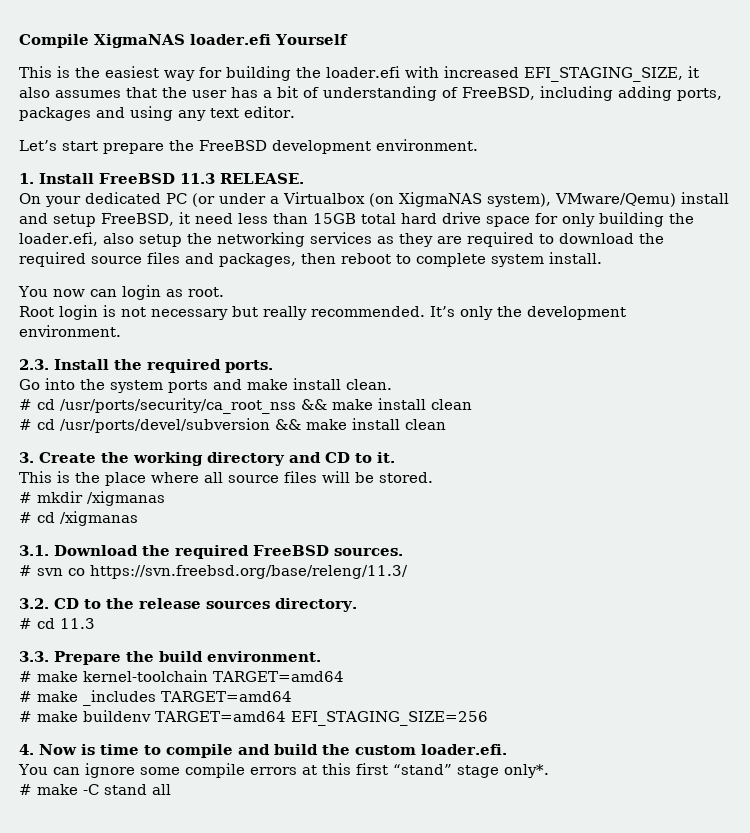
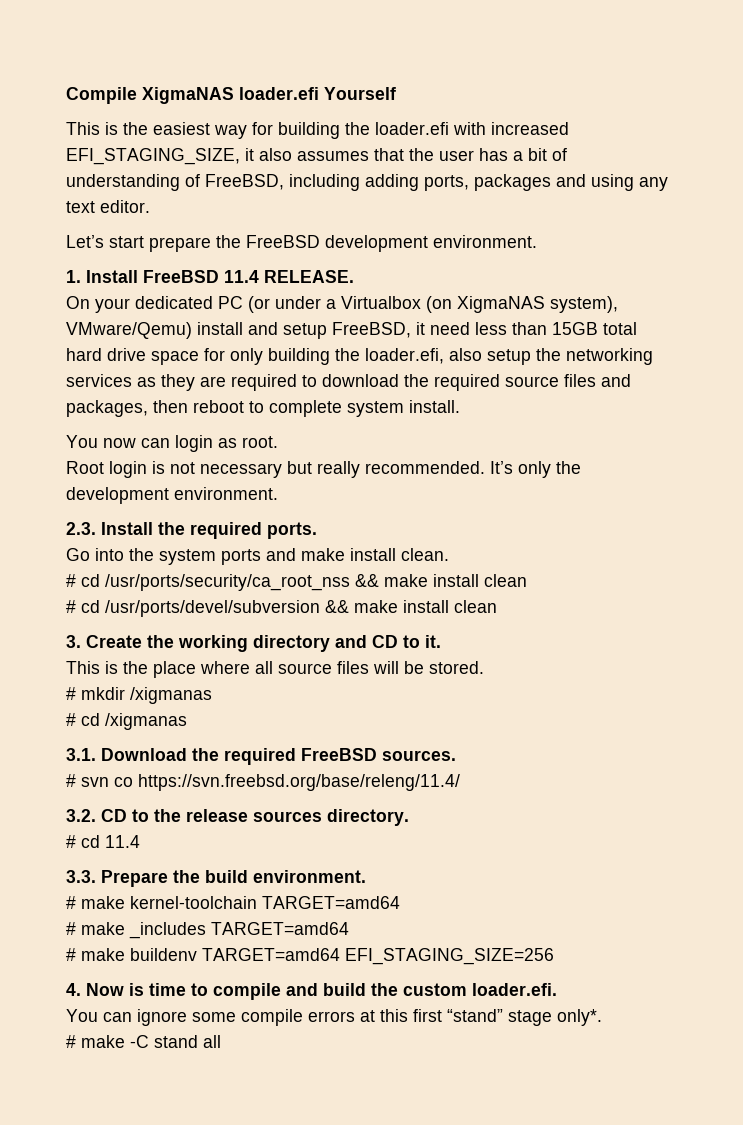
- 1. Install FreeBSD 11.3 RELEASE.
+ 1. Install FreeBSD 11.4 RELEASE.
- # svn co https://svn.freebsd.org/base/releng/11.3/
+ # svn co https://svn.freebsd.org/base/releng/11.4/
- # cd 11.3
+ # cd 11.4

